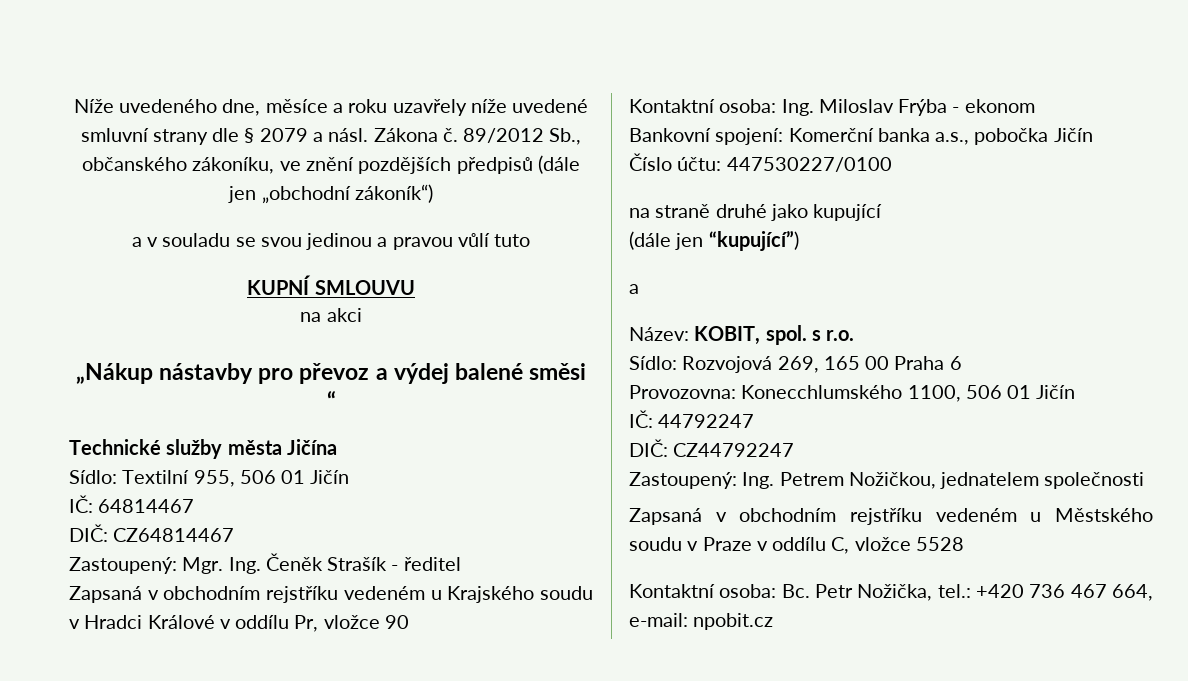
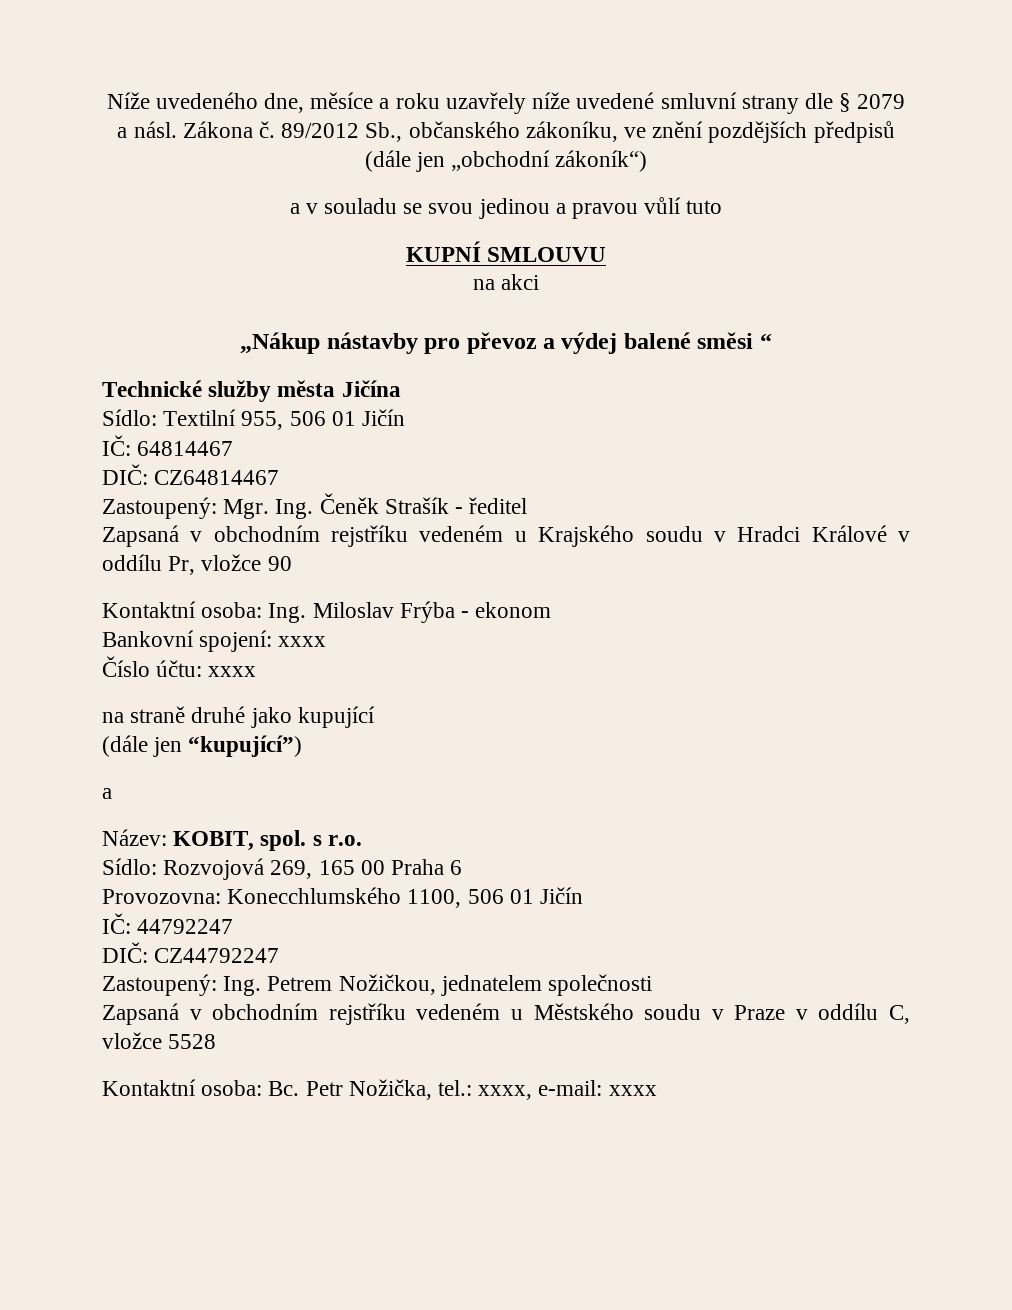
- Bankovní spojení: Komerční banka a.s., pobočka Jičín
+ Bankovní spojení: xxxx
- Číslo účtu: 447530227/0100
+ Číslo účtu: xxxx
- Kontaktní osoba: Bc. Petr Nožička, tel.: +420 736 467 664, e-mail: npobit.cz
+ Kontaktní osoba: Bc. Petr Nožička, tel.: xxxx, e-mail: xxxx

